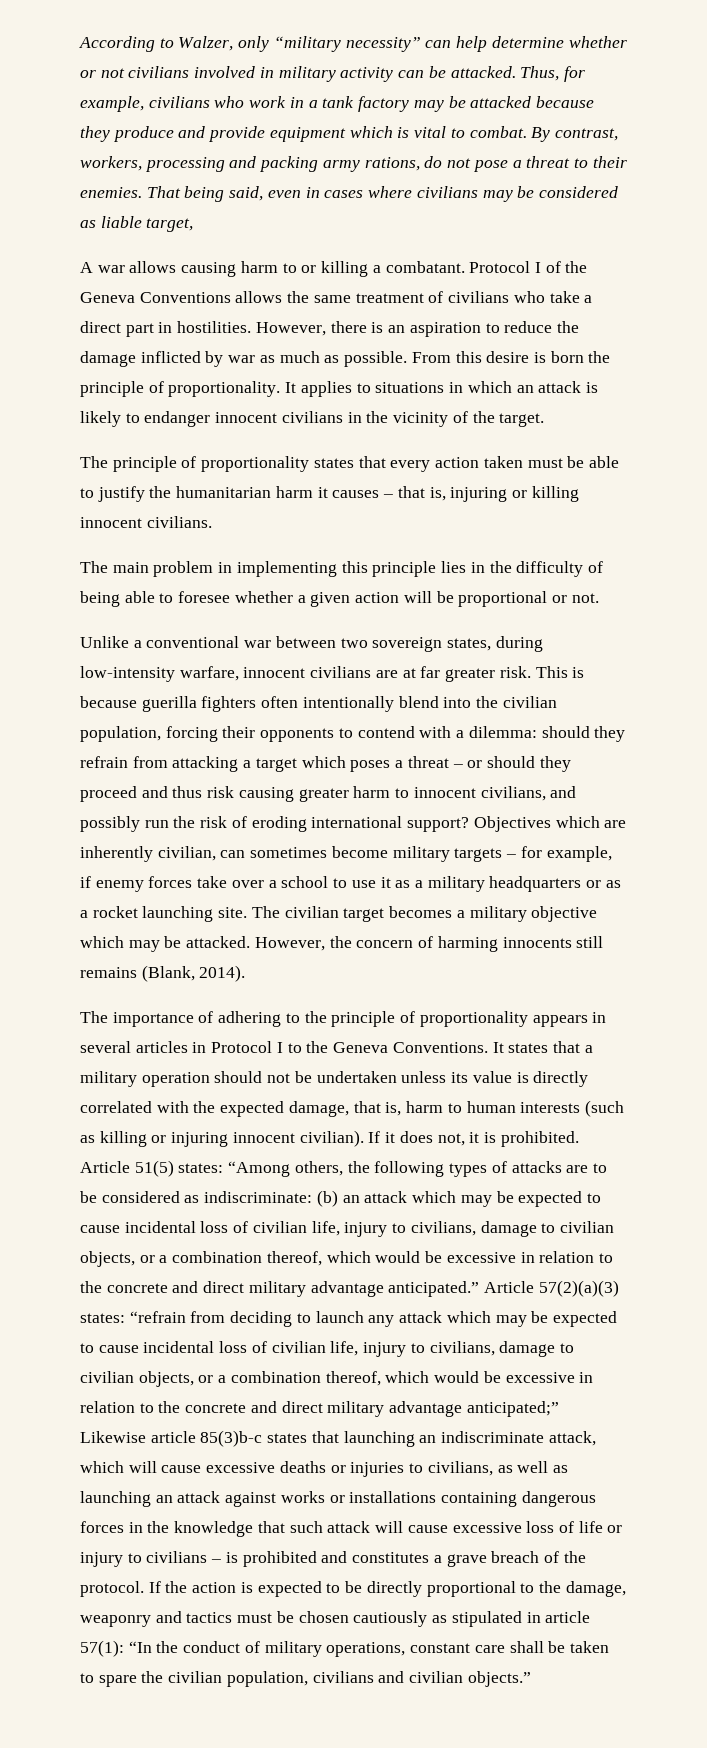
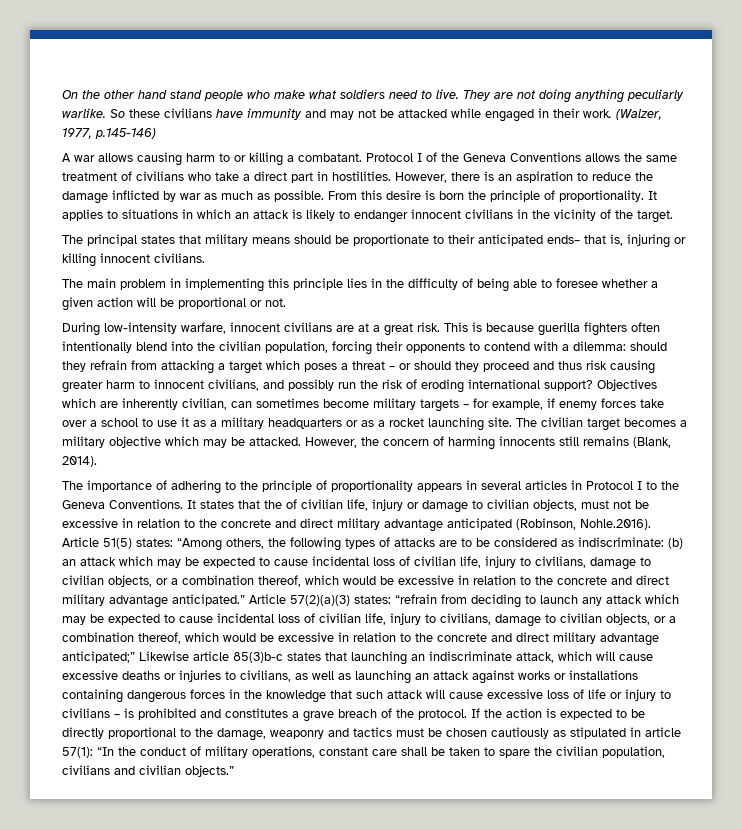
- According to Walzer, only “military necessity” can help determine whether or not civilians involved in military activity can be attacked. Thus, for example, civilians who work in a tank factory may be attacked because they produce and provide equipment which is vital to combat. By contrast, workers, processing and packing army rations, do not pose a threat to their enemies. That being said, even in cases where civilians may be considered as liable target,
+ On the other hand stand people who make what soldiers need to live. They are not doing anything peculiarly warlike. So these civilians have immunity and may not be attacked while engaged in their work. (Walzer, 1977, p.145-146)
- The principle of proportionality states that every action taken must be able to justify the humanitarian harm it causes – that is, injuring or killing innocent civilians.
+ The principal states that military means should be proportionate to their anticipated ends– that is, injuring or killing innocent civilians.
- Unlike a conventional war between two sovereign states, during low-intensity warfare, innocent civilians are at far greater risk.
+ During low-intensity warfare, innocent civilians are at a great risk.
- It states that a military operation should not be undertaken unless its value is directly correlated with the expected damage, that is, harm to human interests (such as killing or injuring innocent civilian). If it does not, it is prohibited. Article 51(5) states: “Among others, the following types of attacks are to be considered as indiscriminate: (b) an attack which may be expected to cause incidental loss of civilian life, injury to civilians, damage to civilian objects, or a combination thereof, which would be excessive in relation to the concrete and direct military advantage anticipated.”
+ It states that the of civilian life, injury or damage to civilian objects, must not be excessive in relation to the concrete and direct military advantage anticipated (Robinson, Nohle.2016). Article 51(5) states: “Among others, the following types of attacks are to be considered as indiscriminate: (b) an attack which may be expected to cause incidental loss of civilian life, injury to civilians, damage to civilian objects, or a combination thereof, which would be excessive in relation to the concrete and direct military advantage anticipated.”

